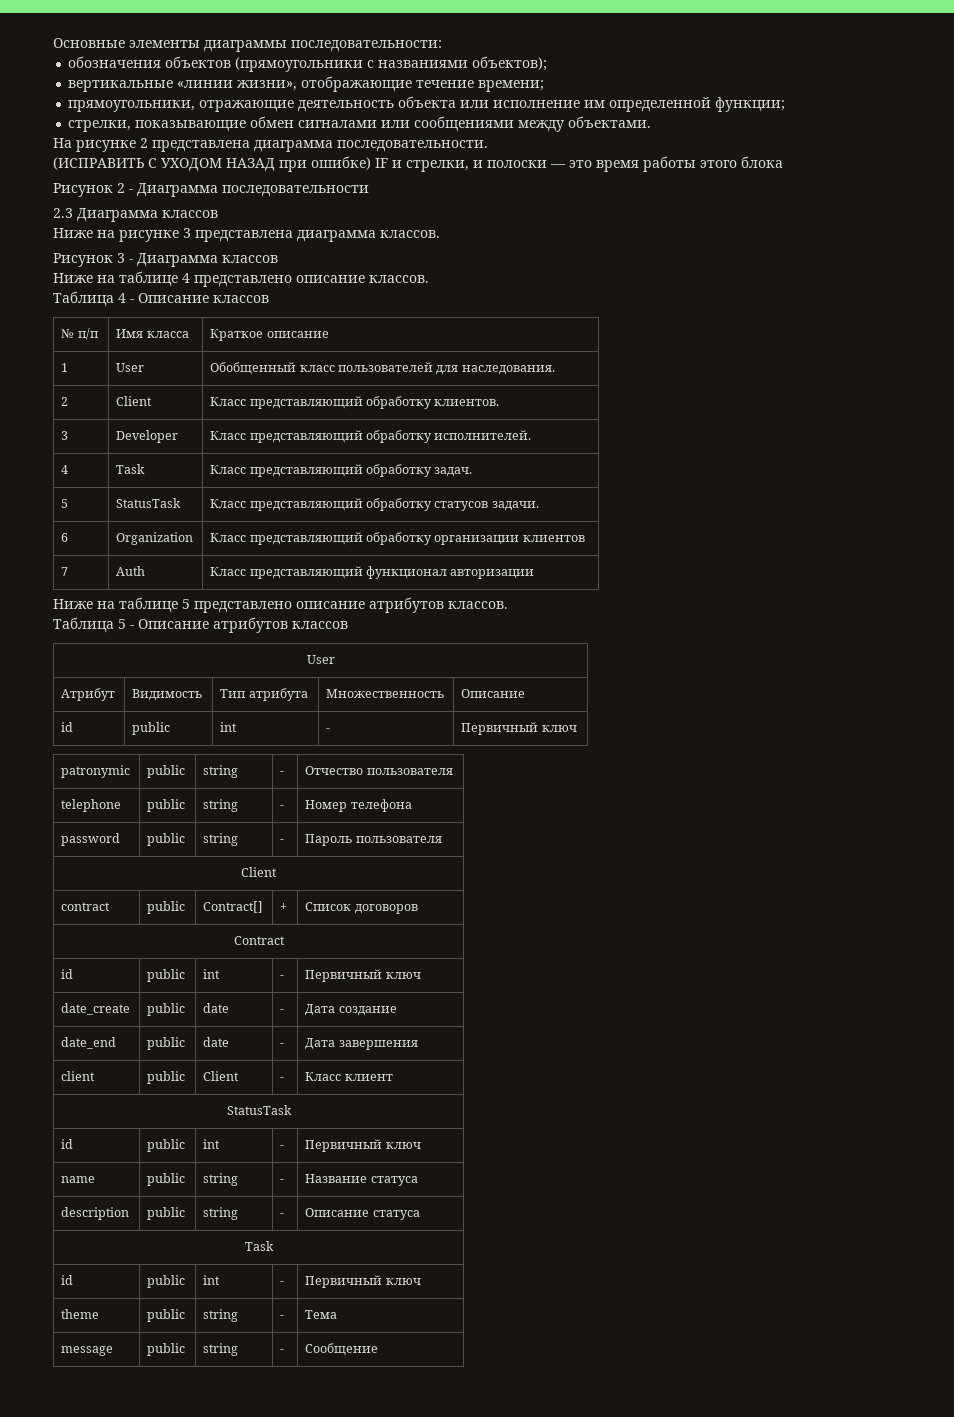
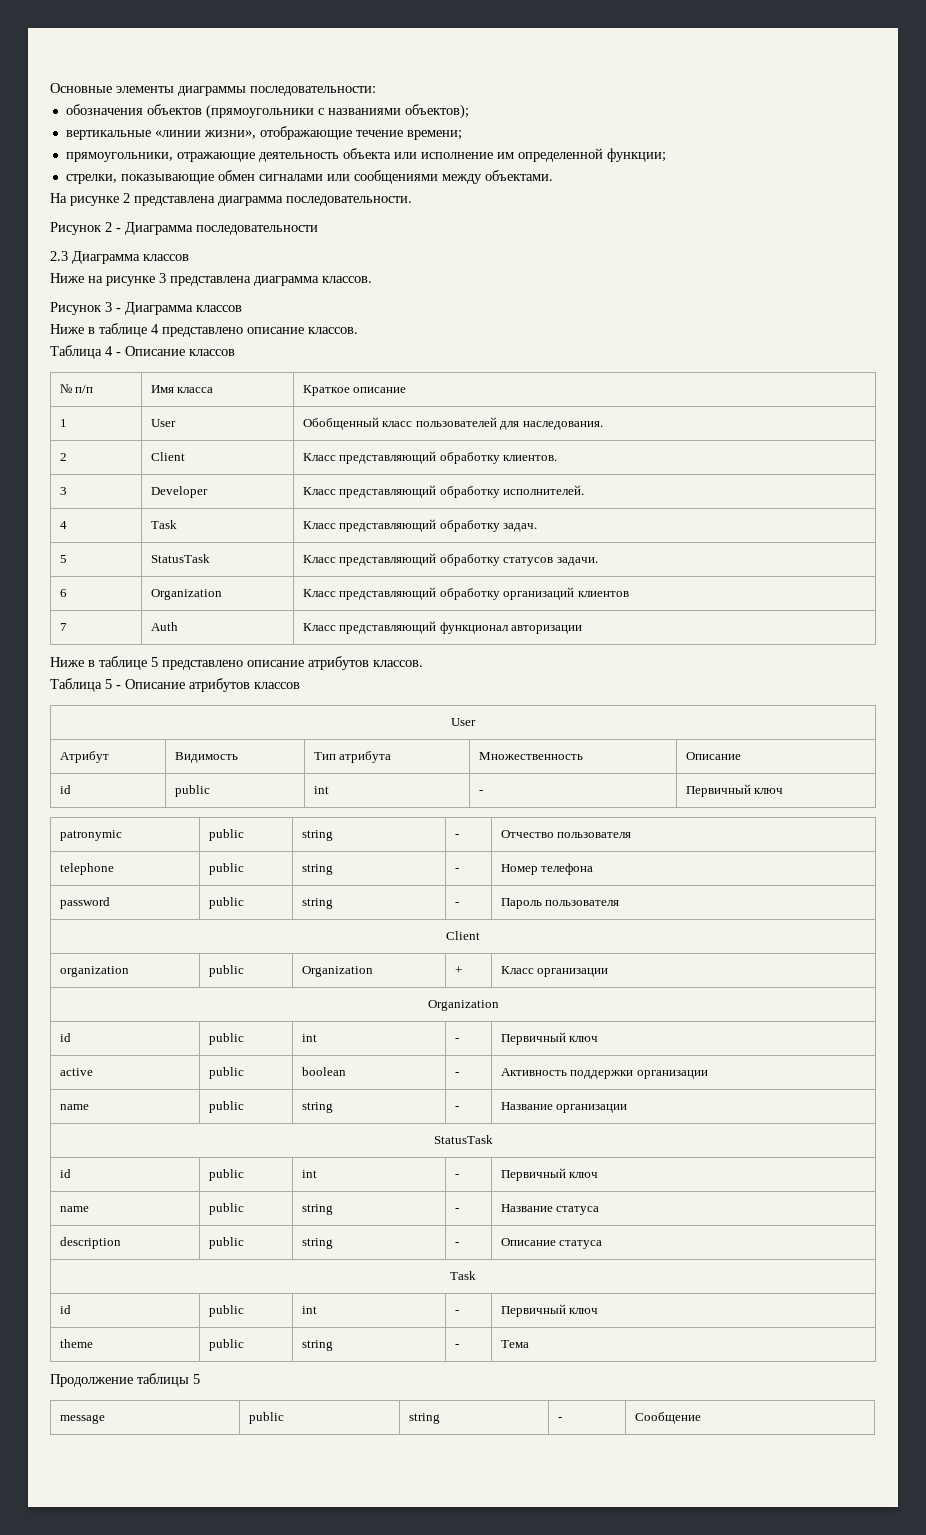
- (ИСПРАВИТЬ С УХОДОМ НАЗАД при ошибке) IF и стрелки, и полоски — это время работы этого блока
- Ниже на таблице 4 представлено описание классов.
+ Ниже в таблице 4 представлено описание классов.
- 6 | Organization | Класс представляющий обработку организации клиентов
+ 6 | Organization | Класс представляющий обработку организаций клиентов
- Ниже на таблице 5 представлено описание атрибутов классов.
+ Ниже в таблице 5 представлено описание атрибутов классов.
- contract | public | Contract[] | + | Список договоров
- Contract
+ organization | public | Organization | + | Класс организации
+ Organization
  id | public | int | - | Первичный ключ
- date_create | public | date | - | Дата создание
- date_end | public | date | - | Дата завершения
- client | public | Client | - | Класс клиент
+ active | public | boolean | - | Активность поддержки организации
+ name | public | string | - | Название организации
+ Продолжение таблицы 5

